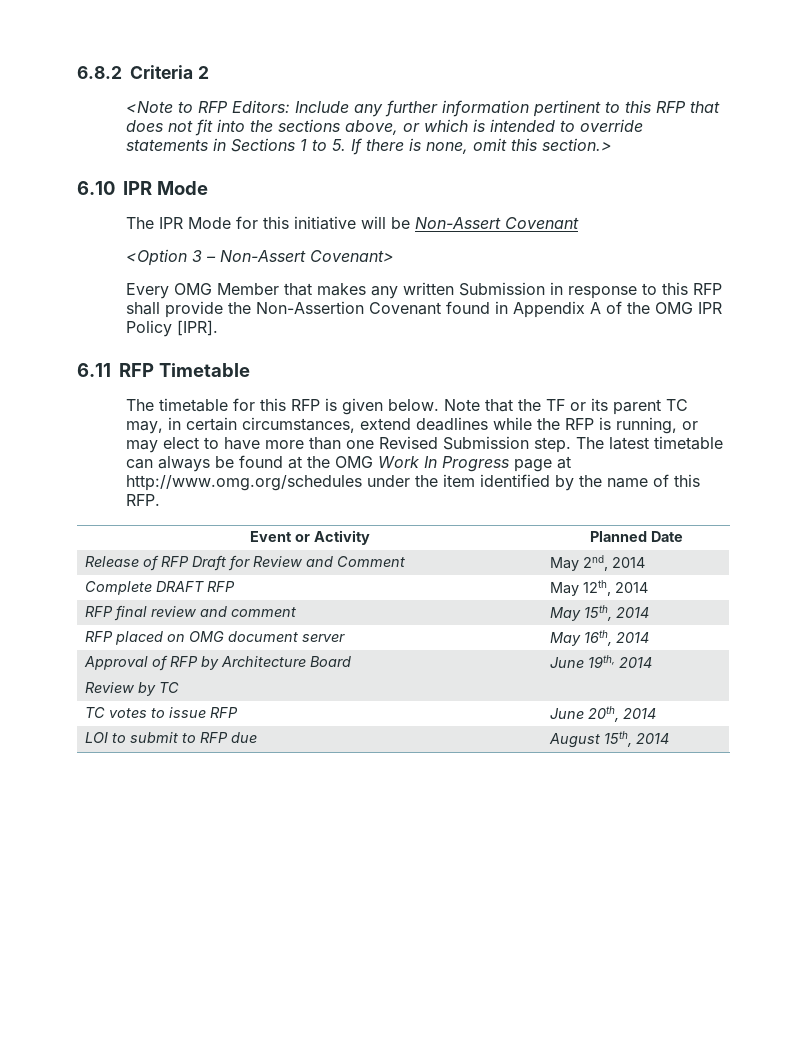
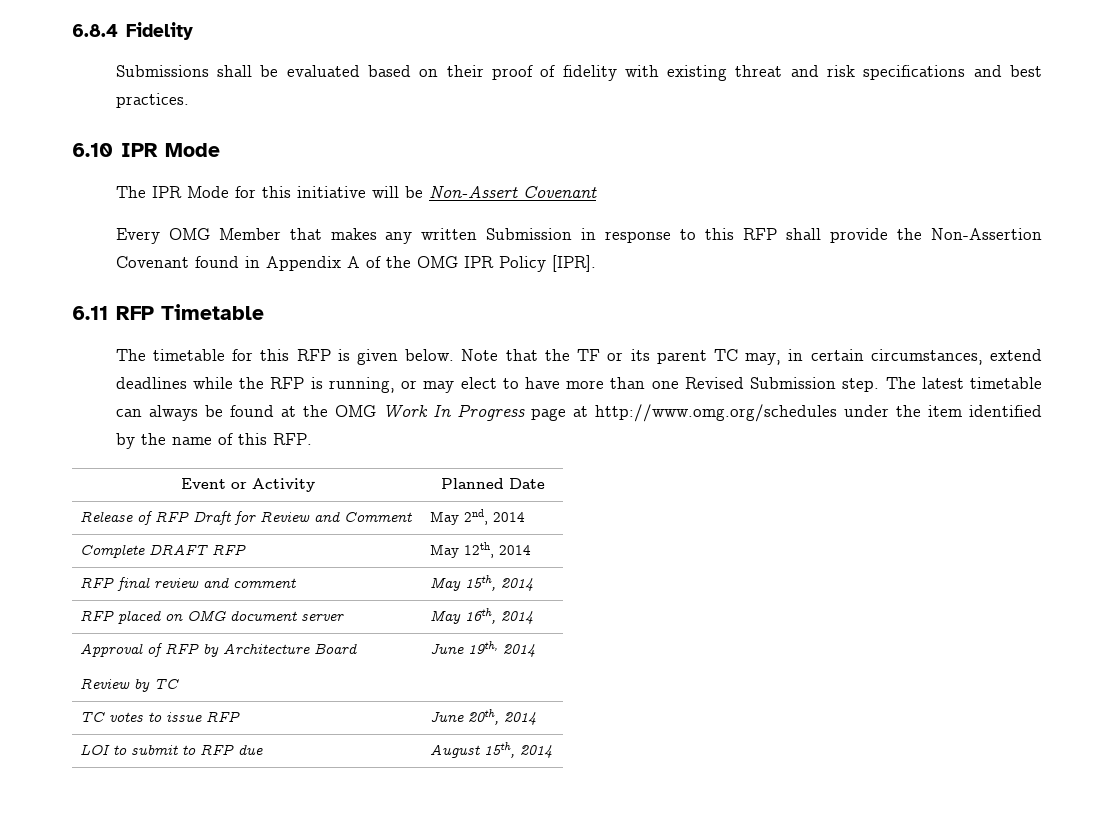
- 6.8.2 Criteria 2
- <Note to RFP Editors: Include any further information pertinent to this RFP that does not fit into the sections above, or which is intended to override statements in Sections 1 to 5. If there is none, omit this section.>
+ 6.8.4 Fidelity
+ Submissions shall be evaluated based on their proof of fidelity with existing threat and risk specifications and best practices.
- <Option 3 – Non-Assert Covenant>

